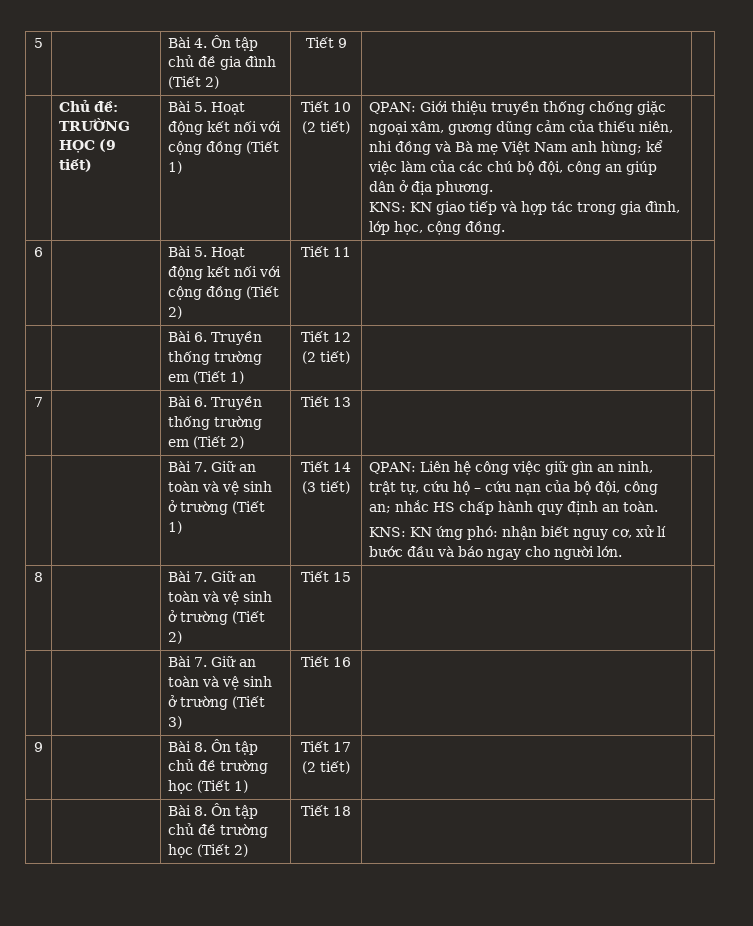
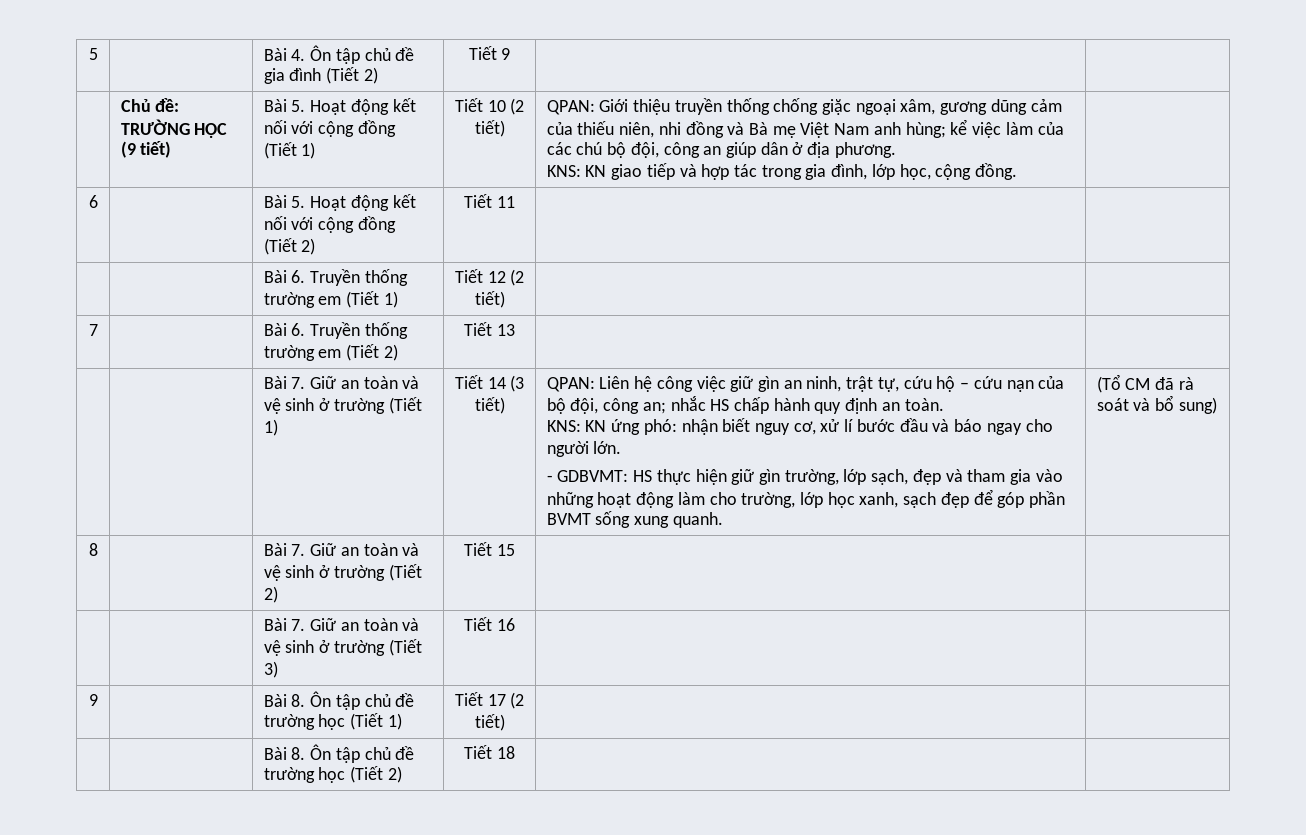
+ - GDBVMT: HS thực hiện giữ gìn trường, lớp sạch, đẹp và tham gia vào những hoạt động làm cho trường, lớp học xanh, sạch đẹp để góp phần BVMT sống xung quanh. | (Tổ CM đã rà soát và bổ sung)

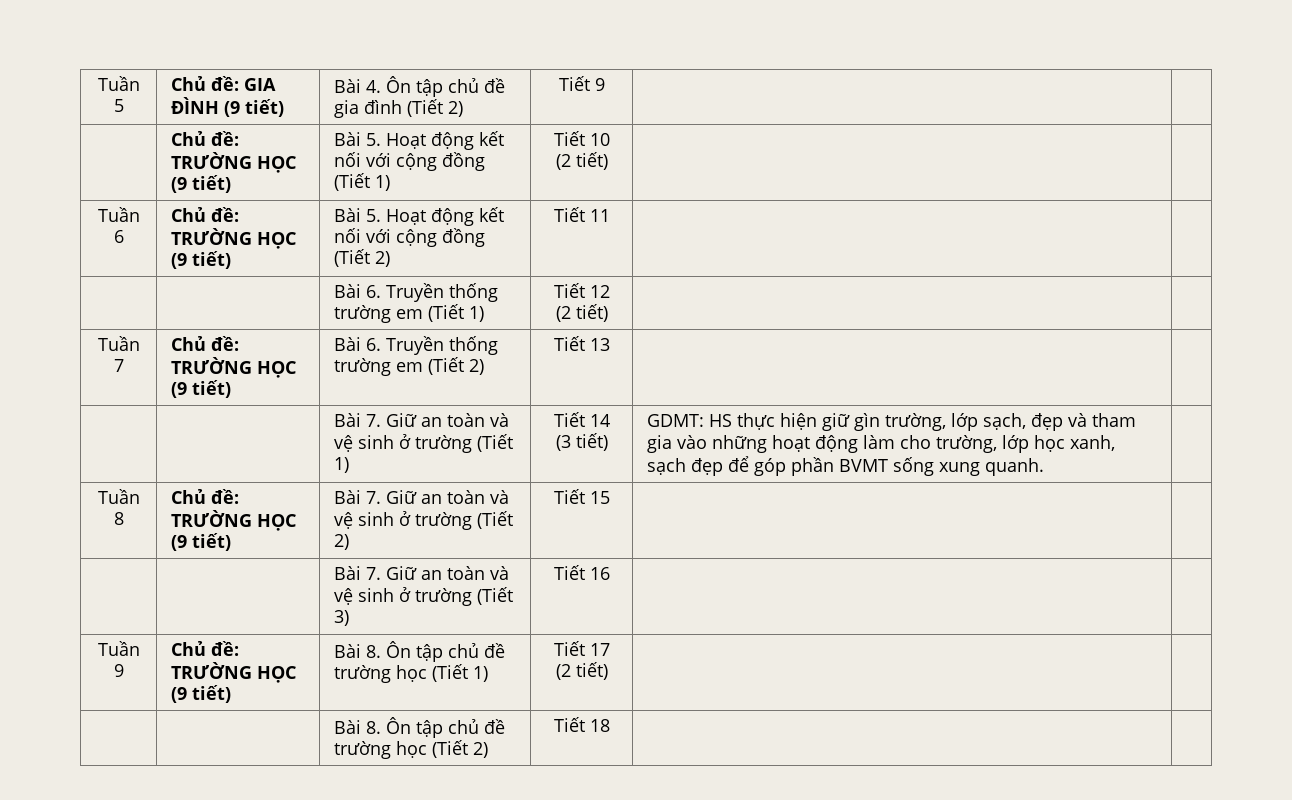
- 5 | | Bài 4. Ôn tập chủ đề gia đình (Tiết 2) | Tiết 9 | |
+ Tuần 5 | Chủ đề: GIA ĐÌNH (9 tiết) | Bài 4. Ôn tập chủ đề gia đình (Tiết 2) | Tiết 9 | |
- QPAN: Giới thiệu truyền thống chống giặc ngoại xâm, gương dũng cảm của thiếu niên, nhi đồng và Bà mẹ Việt Nam anh hùng; kể việc làm của các chú bộ đội, công an giúp dân ở địa phương.
- KNS: KN giao tiếp và hợp tác trong gia đình, lớp học, cộng đồng. |
- 6 | | Bài 5. Hoạt động kết nối với cộng đồng (Tiết 2) | Tiết 11 | |
+ Tuần 6 | Chủ đề: TRƯỜNG HỌC (9 tiết) | Bài 5. Hoạt động kết nối với cộng đồng (Tiết 2) | Tiết 11 | |
- 7 | | Bài 6. Truyền thống trường em (Tiết 2) | Tiết 13 | |
+ Tuần 7 | Chủ đề: TRƯỜNG HỌC (9 tiết) | Bài 6. Truyền thống trường em (Tiết 2) | Tiết 13 | |
- QPAN: Liên hệ công việc giữ gìn an ninh, trật tự, cứu hộ – cứu nạn của bộ đội, công an; nhắc HS chấp hành quy định an toàn.
- KNS: KN ứng phó: nhận biết nguy cơ, xử lí bước đầu và báo ngay cho người lớn.
- - GDBVMT: HS thực hiện giữ gìn trường, lớp sạch, đẹp và tham gia vào những hoạt động làm cho trường, lớp học xanh, sạch đẹp để góp phần BVMT sống xung quanh.
+ GDMT: HS thực hiện giữ gìn trường, lớp sạch, đẹp và tham gia vào những hoạt động làm cho trường, lớp học xanh, sạch đẹp để góp phần BVMT sống xung quanh.
- (Tổ CM đã rà soát và bổ sung)
- 8 | | Bài 7. Giữ an toàn và vệ sinh ở trường (Tiết 2) | Tiết 15 | |
+ Tuần 8 | Chủ đề: TRƯỜNG HỌC (9 tiết) | Bài 7. Giữ an toàn và vệ sinh ở trường (Tiết 2) | Tiết 15 | |
- 9 | | Bài 8. Ôn tập chủ đề trường học (Tiết 1) | Tiết 17 (2 tiết) | |
+ Tuần 9 | Chủ đề: TRƯỜNG HỌC (9 tiết) | Bài 8. Ôn tập chủ đề trường học (Tiết 1) | Tiết 17 (2 tiết) | |

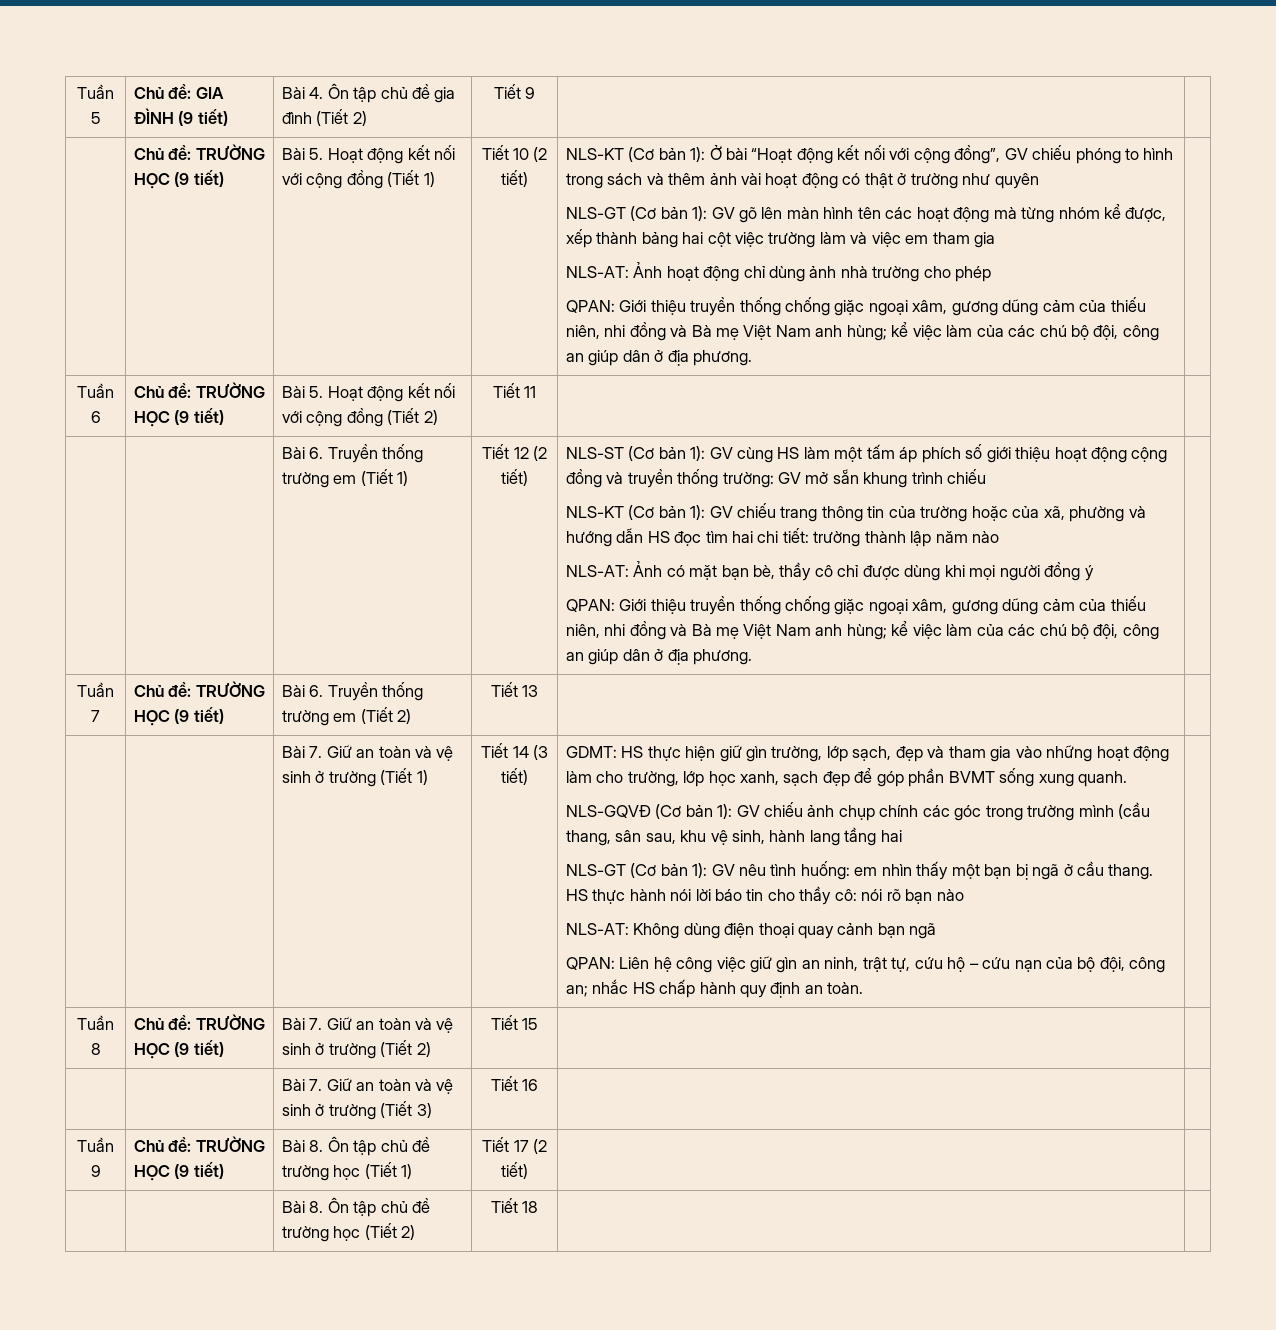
+ NLS-KT (Cơ bản 1): Ở bài “Hoạt động kết nối với cộng đồng”, GV chiếu phóng to hình trong sách và thêm ảnh vài hoạt động có thật ở trường như quyên
+ NLS-GT (Cơ bản 1): GV gõ lên màn hình tên các hoạt động mà từng nhóm kể được, xếp thành bảng hai cột việc trường làm và việc em tham gia
+ NLS-AT: Ảnh hoạt động chỉ dùng ảnh nhà trường cho phép
+ QPAN: Giới thiệu truyền thống chống giặc ngoại xâm, gương dũng cảm của thiếu niên, nhi đồng và Bà mẹ Việt Nam anh hùng; kể việc làm của các chú bộ đội, công an giúp dân ở địa phương.
+ NLS-ST (Cơ bản 1): GV cùng HS làm một tấm áp phích số giới thiệu hoạt động cộng đồng và truyền thống trường: GV mở sẵn khung trình chiếu
+ NLS-KT (Cơ bản 1): GV chiếu trang thông tin của trường hoặc của xã, phường và hướng dẫn HS đọc tìm hai chi tiết: trường thành lập năm nào
+ NLS-AT: Ảnh có mặt bạn bè, thầy cô chỉ được dùng khi mọi người đồng ý
+ QPAN: Giới thiệu truyền thống chống giặc ngoại xâm, gương dũng cảm của thiếu niên, nhi đồng và Bà mẹ Việt Nam anh hùng; kể việc làm của các chú bộ đội, công an giúp dân ở địa phương.
+ NLS-GQVĐ (Cơ bản 1): GV chiếu ảnh chụp chính các góc trong trường mình (cầu thang, sân sau, khu vệ sinh, hành lang tầng hai
+ NLS-GT (Cơ bản 1): GV nêu tình huống: em nhìn thấy một bạn bị ngã ở cầu thang. HS thực hành nói lời báo tin cho thầy cô: nói rõ bạn nào
+ NLS-AT: Không dùng điện thoại quay cảnh bạn ngã
+ QPAN: Liên hệ công việc giữ gìn an ninh, trật tự, cứu hộ – cứu nạn của bộ đội, công an; nhắc HS chấp hành quy định an toàn.

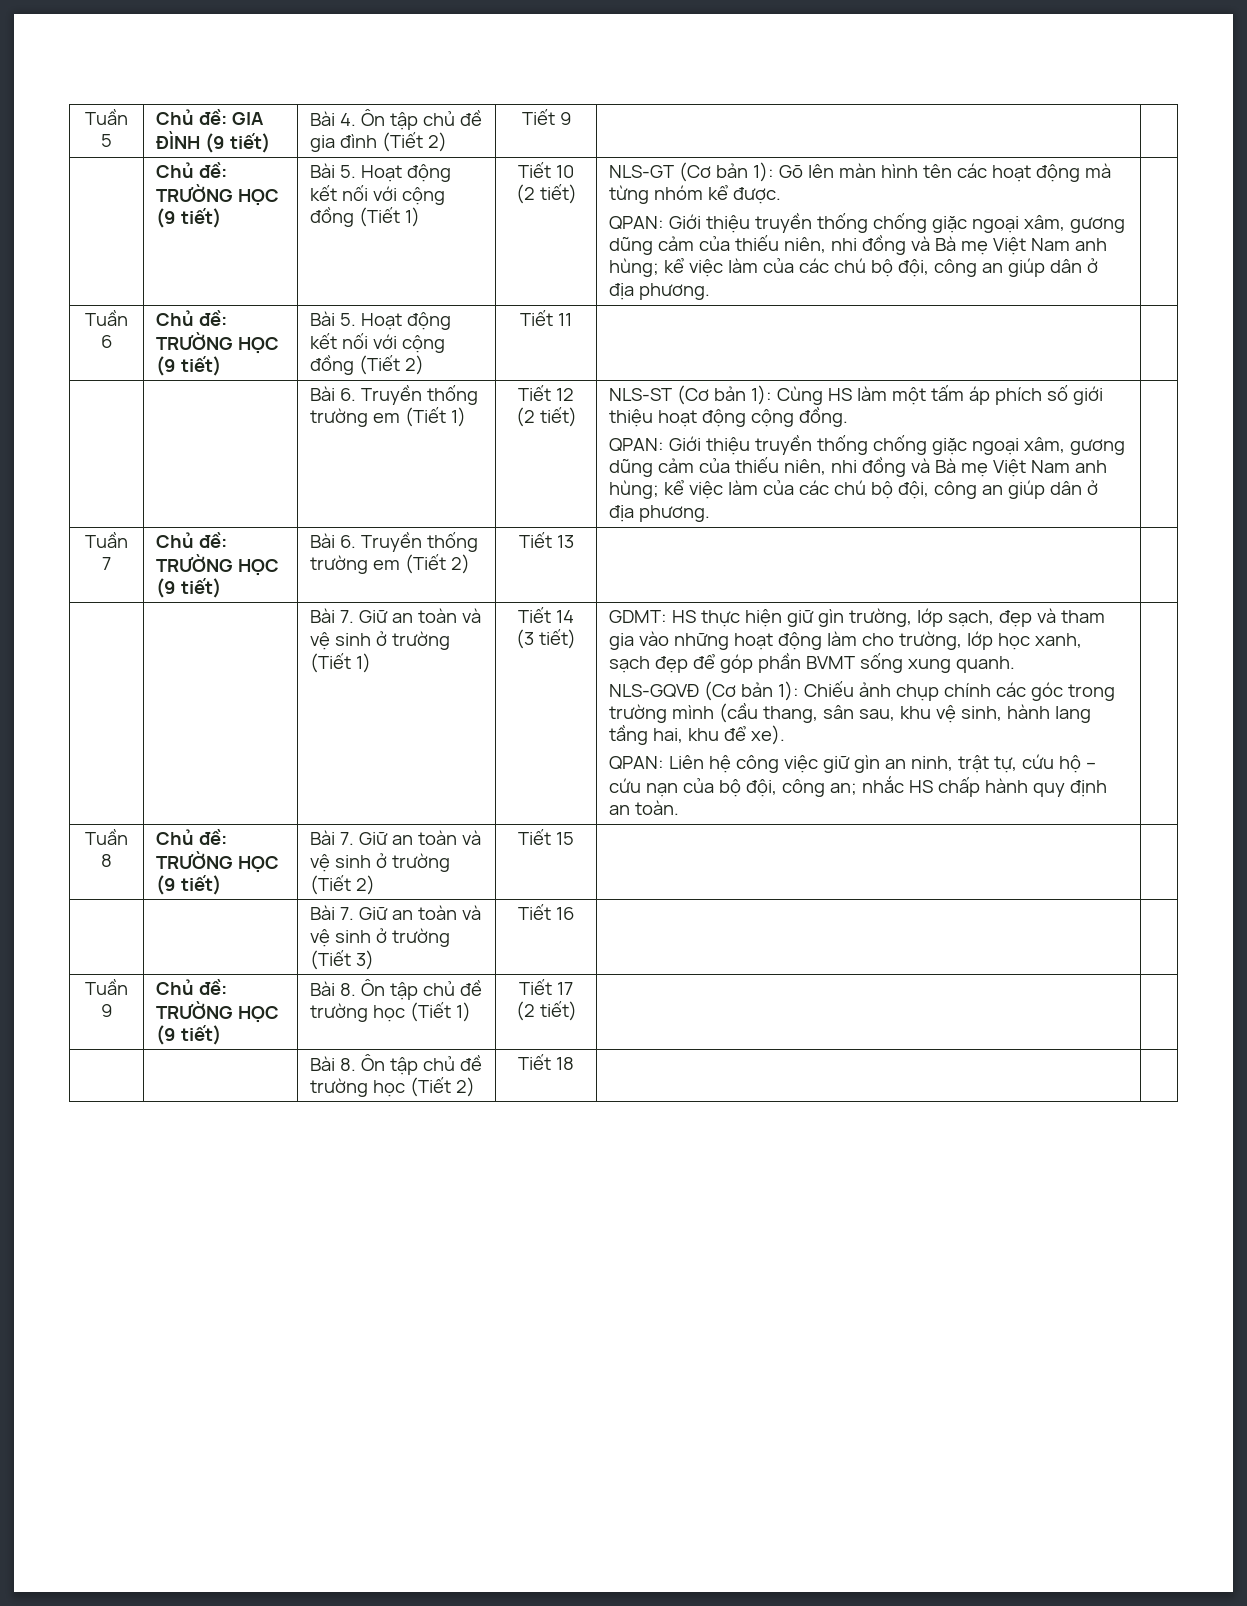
- NLS-KT (Cơ bản 1): Ở bài “Hoạt động kết nối với cộng đồng”, GV chiếu phóng to hình trong sách và thêm ảnh vài hoạt động có thật ở trường như quyên
- NLS-GT (Cơ bản 1): GV gõ lên màn hình tên các hoạt động mà từng nhóm kể được, xếp thành bảng hai cột việc trường làm và việc em tham gia
- NLS-AT: Ảnh hoạt động chỉ dùng ảnh nhà trường cho phép
+ NLS-GT (Cơ bản 1): Gõ lên màn hình tên các hoạt động mà từng nhóm kể được.
- NLS-ST (Cơ bản 1): GV cùng HS làm một tấm áp phích số giới thiệu hoạt động cộng đồng và truyền thống trường: GV mở sẵn khung trình chiếu
- NLS-KT (Cơ bản 1): GV chiếu trang thông tin của trường hoặc của xã, phường và hướng dẫn HS đọc tìm hai chi tiết: trường thành lập năm nào
- NLS-AT: Ảnh có mặt bạn bè, thầy cô chỉ được dùng khi mọi người đồng ý
+ NLS-ST (Cơ bản 1): Cùng HS làm một tấm áp phích số giới thiệu hoạt động cộng đồng.
- NLS-GQVĐ (Cơ bản 1): GV chiếu ảnh chụp chính các góc trong trường mình (cầu thang, sân sau, khu vệ sinh, hành lang tầng hai
- NLS-GT (Cơ bản 1): GV nêu tình huống: em nhìn thấy một bạn bị ngã ở cầu thang. HS thực hành nói lời báo tin cho thầy cô: nói rõ bạn nào
- NLS-AT: Không dùng điện thoại quay cảnh bạn ngã
+ NLS-GQVĐ (Cơ bản 1): Chiếu ảnh chụp chính các góc trong trường mình (cầu thang, sân sau, khu vệ sinh, hành lang tầng hai, khu để xe).

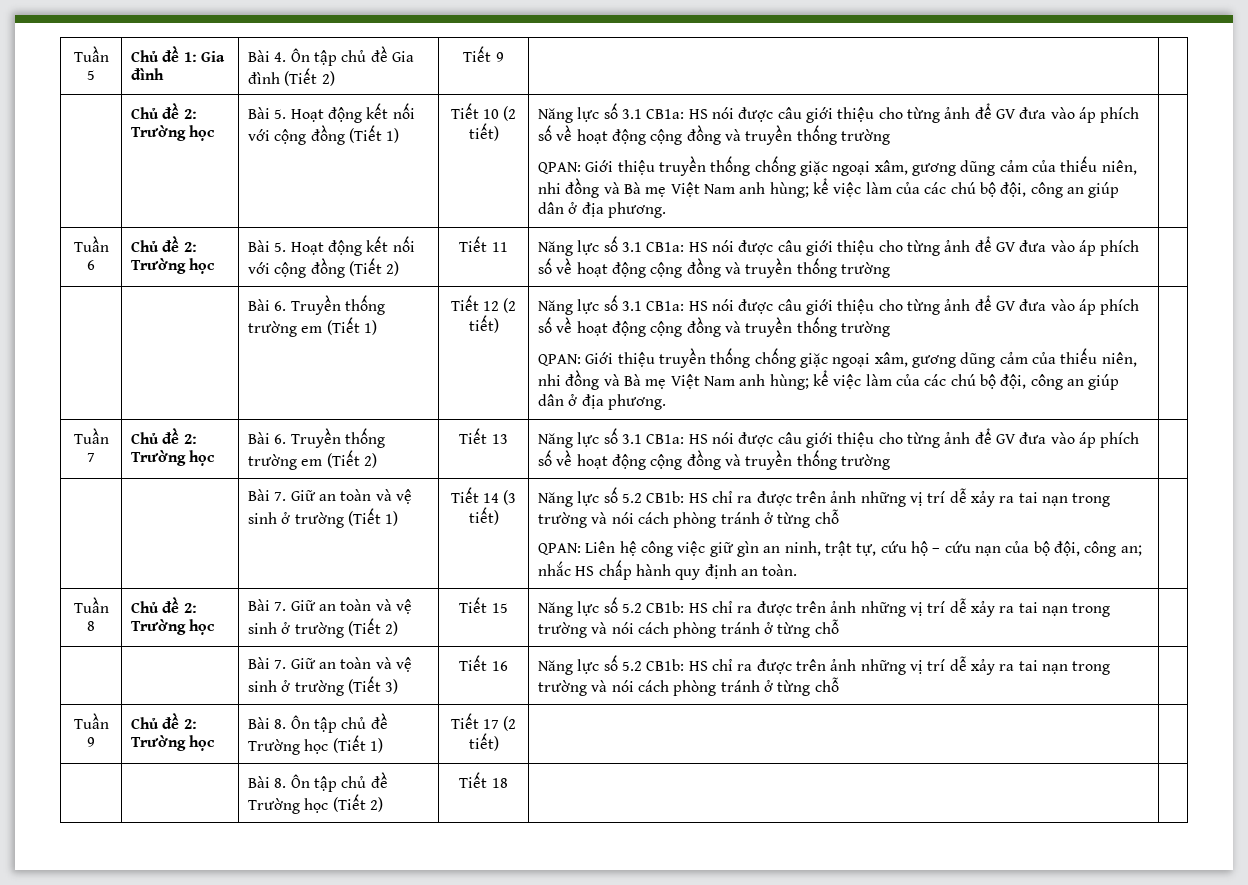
- Tuần 5 | Chủ đề: GIA ĐÌNH (9 tiết) | Bài 4. Ôn tập chủ đề gia đình (Tiết 2) | Tiết 9 | |
- | Chủ đề: TRƯỜNG HỌC (9 tiết)
+ Tuần 5 | Chủ đề 1: Gia đình | Bài 4. Ôn tập chủ đề Gia đình (Tiết 2) | Tiết 9 | |
+ | Chủ đề 2: Trường học
- Tiết 10 (2 tiết) | NLS-GT (Cơ bản 1): Gõ lên màn hình tên các hoạt động mà từng nhóm kể được.
+ Tiết 10 (2 tiết) | Năng lực số 3.1 CB1a: HS nói được câu giới thiệu cho từng ảnh để GV đưa vào áp phích số về hoạt động cộng đồng và truyền thống trường
- Tuần 6 | Chủ đề: TRƯỜNG HỌC (9 tiết)
+ Tuần 6 | Chủ đề 2: Trường học
- Tiết 11
+ Tiết 11 | Năng lực số 3.1 CB1a: HS nói được câu giới thiệu cho từng ảnh để GV đưa vào áp phích số về hoạt động cộng đồng và truyền thống trường
- Tiết 12 (2 tiết) | NLS-ST (Cơ bản 1): Cùng HS làm một tấm áp phích số giới thiệu hoạt động cộng đồng.
+ Tiết 12 (2 tiết) | Năng lực số 3.1 CB1a: HS nói được câu giới thiệu cho từng ảnh để GV đưa vào áp phích số về hoạt động cộng đồng và truyền thống trường
- Tuần 7 | Chủ đề: TRƯỜNG HỌC (9 tiết)
+ Tuần 7 | Chủ đề 2: Trường học
- Tiết 13
+ Tiết 13 | Năng lực số 3.1 CB1a: HS nói được câu giới thiệu cho từng ảnh để GV đưa vào áp phích số về hoạt động cộng đồng và truyền thống trường
- Tiết 14 (3 tiết) | GDMT: HS thực hiện giữ gìn trường, lớp sạch, đẹp và tham gia vào những hoạt động làm cho trường, lớp học xanh, sạch đẹp để góp phần BVMT sống xung quanh.
- NLS-GQVĐ (Cơ bản 1): Chiếu ảnh chụp chính các góc trong trường mình (cầu thang, sân sau, khu vệ sinh, hành lang tầng hai, khu để xe).
+ Tiết 14 (3 tiết) | Năng lực số 5.2 CB1b: HS chỉ ra được trên ảnh những vị trí dễ xảy ra tai nạn trong trường và nói cách phòng tránh ở từng chỗ
- Tuần 8 | Chủ đề: TRƯỜNG HỌC (9 tiết)
+ Tuần 8 | Chủ đề 2: Trường học
- Tiết 15
+ Tiết 15 | Năng lực số 5.2 CB1b: HS chỉ ra được trên ảnh những vị trí dễ xảy ra tai nạn trong trường và nói cách phòng tránh ở từng chỗ
- Tiết 16 | |
- Tuần 9 | Chủ đề: TRƯỜNG HỌC (9 tiết) | Bài 8. Ôn tập chủ đề trường học (Tiết 1) | Tiết 17 (2 tiết) | |
+ Tiết 16 | Năng lực số 5.2 CB1b: HS chỉ ra được trên ảnh những vị trí dễ xảy ra tai nạn trong trường và nói cách phòng tránh ở từng chỗ |
+ Tuần 9 | Chủ đề 2: Trường học | Bài 8. Ôn tập chủ đề Trường học (Tiết 1) | Tiết 17 (2 tiết) | |
- | | Bài 8. Ôn tập chủ đề trường học (Tiết 2) | Tiết 18 | |
+ | | Bài 8. Ôn tập chủ đề Trường học (Tiết 2) | Tiết 18 | |

